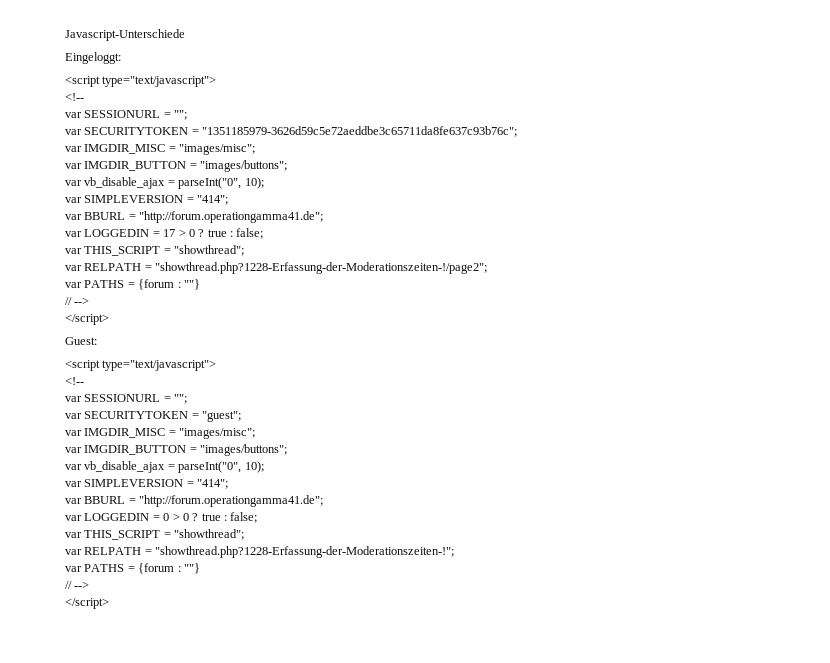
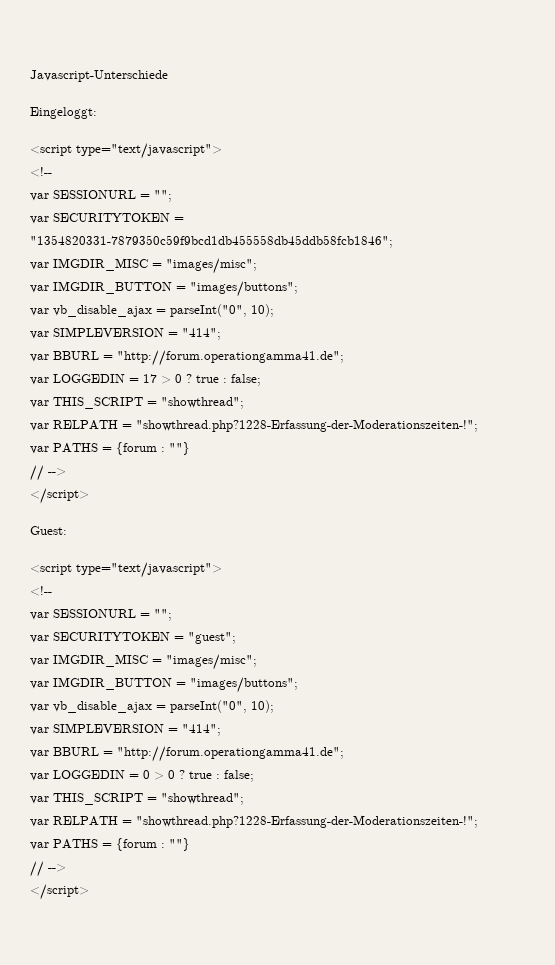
- var SECURITYTOKEN = "1351185979-3626d59c5e72aeddbe3c65711da8fe637c93b76c";
+ var SECURITYTOKEN = "1354820331-7879350c59f9bcd1db455558db45ddb58fcb1846";
  var LOGGEDIN = 17 > 0 ? true : false;
  var THIS_SCRIPT = "showthread";
- var RELPATH = "showthread.php?1228-Erfassung-der-Moderationszeiten-!/page2";
+ var RELPATH = "showthread.php?1228-Erfassung-der-Moderationszeiten-!";

